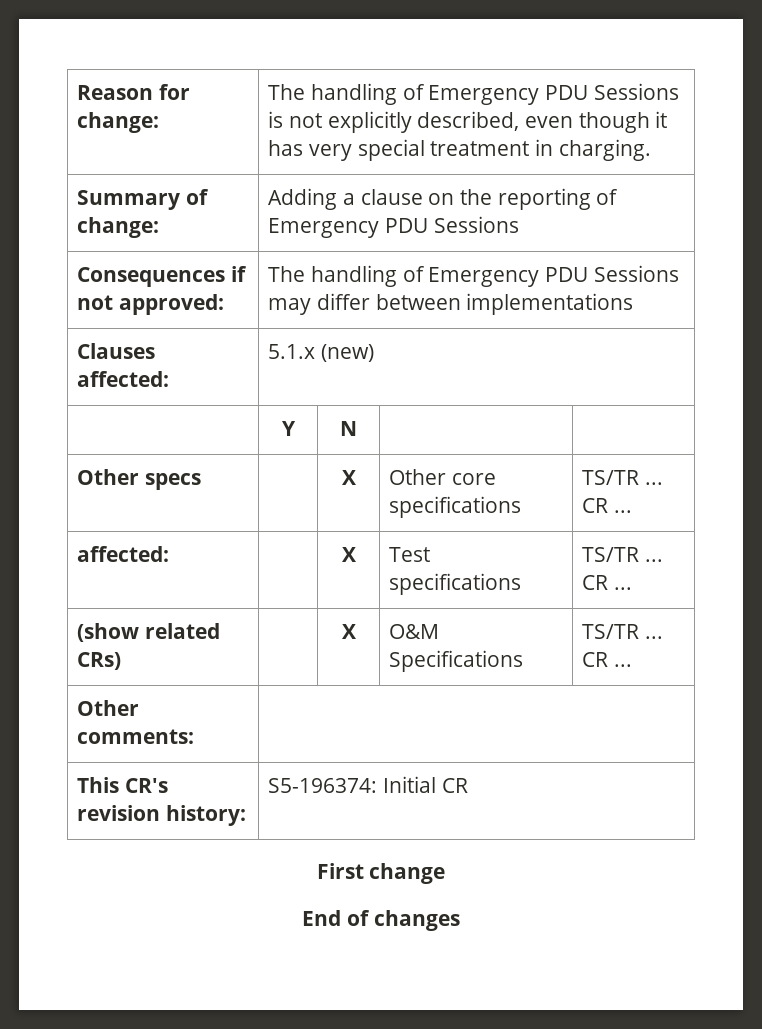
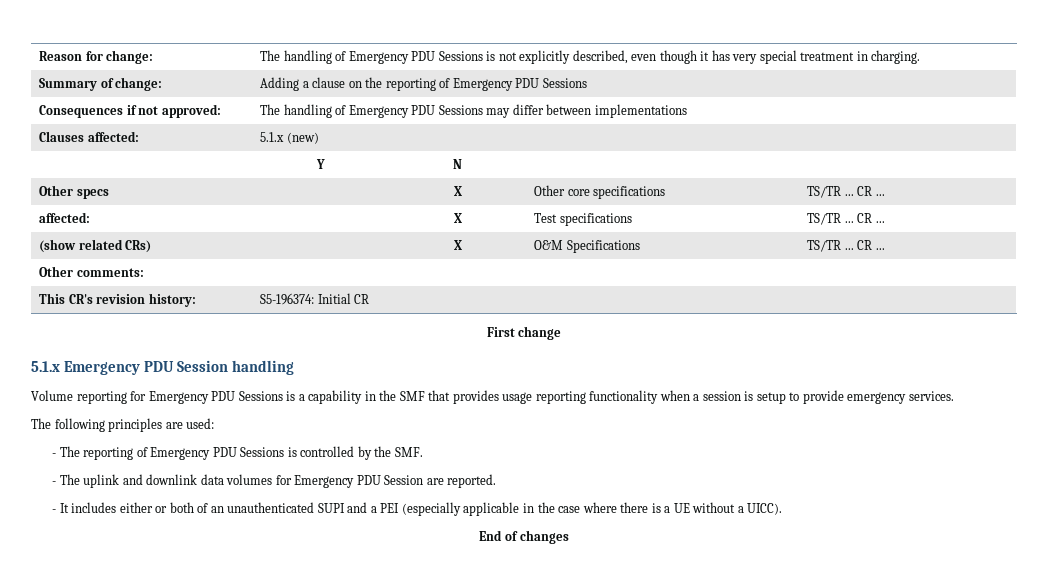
+ 5.1.x Emergency PDU Session handling
+ Volume reporting for Emergency PDU Sessions is a capability in the SMF that provides usage reporting functionality when a session is setup to provide emergency services.
+ The following principles are used:
+ - The reporting of Emergency PDU Sessions is controlled by the SMF.
+ - The uplink and downlink data volumes for Emergency PDU Session are reported.
+ - It includes either or both of an unauthenticated SUPI and a PEI (especially applicable in the case where there is a UE without a UICC).

